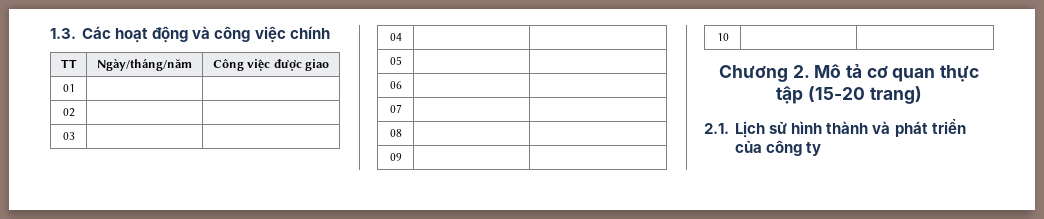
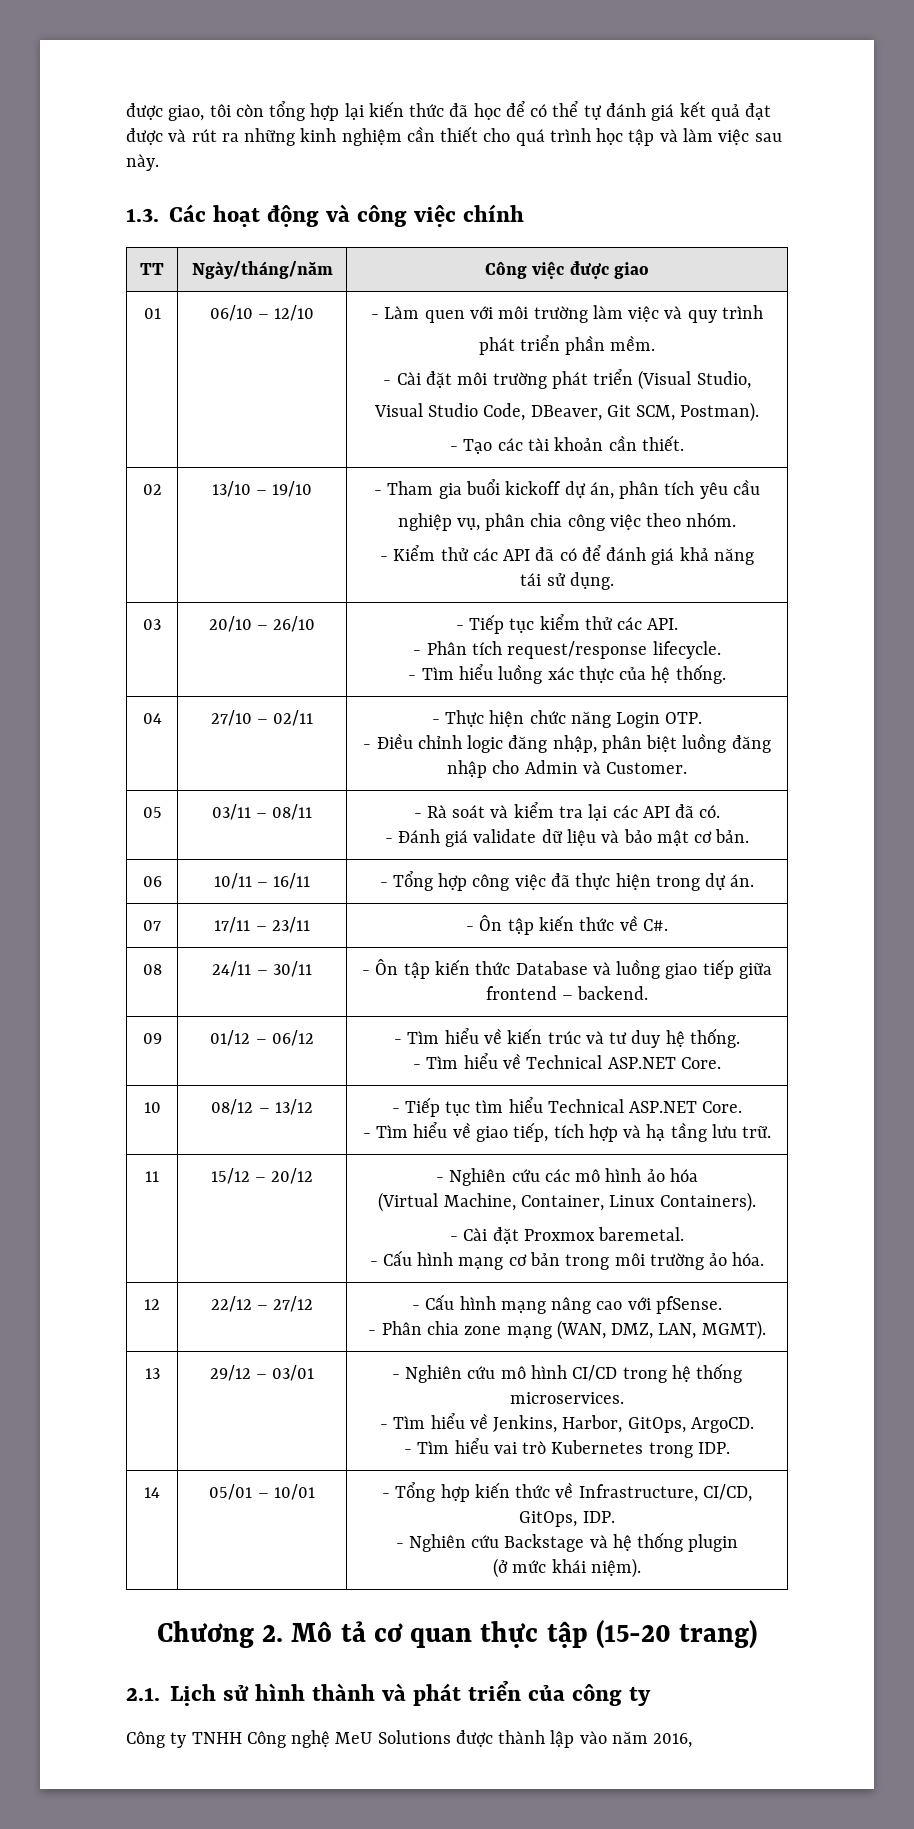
+ được giao, tôi còn tổng hợp lại kiến thức đã học để có thể tự đánh giá kết quả đạt được và rút ra những kinh nghiệm cần thiết cho quá trình học tập và làm việc sau này.
- 02 | |
- 03 | |
- 04 | |
- 05 | |
- 06 | |
- 07 | |
- 08 | |
- 09 | |
- 10 | |
+ 06/10 – 12/10 | - Làm quen với môi trường làm việc và quy trình
+ phát triển phần mềm.
+ - Cài đặt môi trường phát triển (Visual Studio,
+ Visual Studio Code, DBeaver, Git SCM, Postman).
+ - Tạo các tài khoản cần thiết.
+ 02 | 13/10 – 19/10 | - Tham gia buổi kickoff dự án, phân tích yêu cầu
+ nghiệp vụ, phân chia công việc theo nhóm.
+ - Kiểm thử các API đã có để đánh giá khả năng
+ tái sử dụng.
+ 03 | 20/10 – 26/10 | - Tiếp tục kiểm thử các API.
+ - Phân tích request/response lifecycle.
+ - Tìm hiểu luồng xác thực của hệ thống.
+ 04 | 27/10 – 02/11 | - Thực hiện chức năng Login OTP.
+ - Điều chỉnh logic đăng nhập, phân biệt luồng đăng nhập cho Admin và Customer.
+ 05 | 03/11 – 08/11 | - Rà soát và kiểm tra lại các API đã có.
+ - Đánh giá validate dữ liệu và bảo mật cơ bản.
+ 06 | 10/11 – 16/11 | - Tổng hợp công việc đã thực hiện trong dự án.
+ 07 | 17/11 – 23/11 | - Ôn tập kiến thức về C#.
+ 08 | 24/11 – 30/11 | - Ôn tập kiến thức Database và luồng giao tiếp giữa frontend – backend.
+ 09 | 01/12 – 06/12 | - Tìm hiểu về kiến trúc và tư duy hệ thống.
+ - Tìm hiểu về Technical ASP.NET Core.
+ 10 | 08/12 – 13/12 | - Tiếp tục tìm hiểu Technical ASP.NET Core.
+ - Tìm hiểu về giao tiếp, tích hợp và hạ tầng lưu trữ.
+ 11 | 15/12 – 20/12 | - Nghiên cứu các mô hình ảo hóa
+ (Virtual Machine, Container, Linux Containers).
+ - Cài đặt Proxmox baremetal.
+ - Cấu hình mạng cơ bản trong môi trường ảo hóa.
+ 12 | 22/12 – 27/12 | - Cấu hình mạng nâng cao với pfSense.
+ - Phân chia zone mạng (WAN, DMZ, LAN, MGMT).
+ 13 | 29/12 – 03/01 | - Nghiên cứu mô hình CI/CD trong hệ thống microservices.
+ - Tìm hiểu về Jenkins, Harbor, GitOps, ArgoCD.
+ - Tìm hiểu vai trò Kubernetes trong IDP.
+ 14 | 05/01 – 10/01 | - Tổng hợp kiến thức về Infrastructure, CI/CD, GitOps, IDP.
+ - Nghiên cứu Backstage và hệ thống plugin
+ (ở mức khái niệm).
+ Công ty TNHH Công nghệ MeU Solutions được thành lập vào năm 2016,

